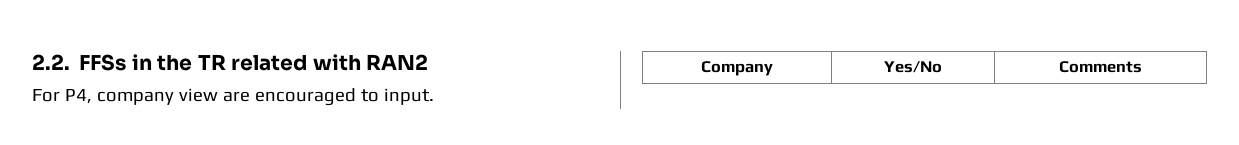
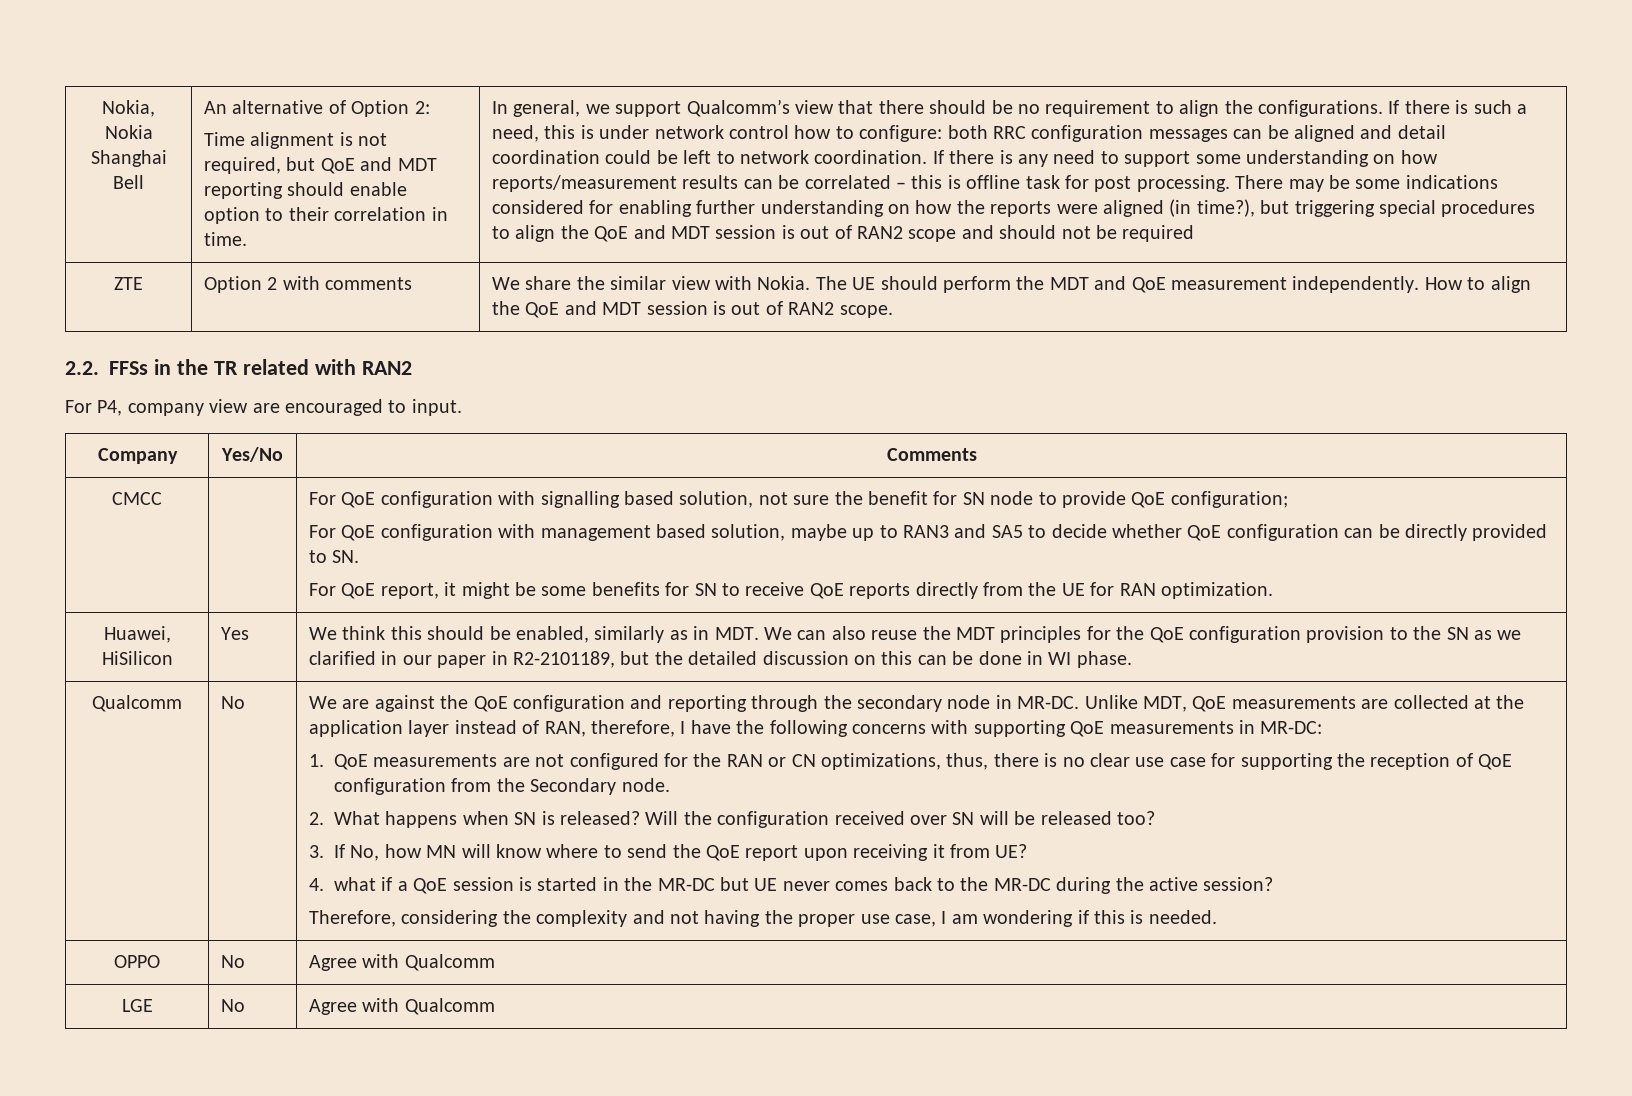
+ Nokia, Nokia Shanghai Bell | An alternative of Option 2:
+ Time alignment is not required, but QoE and MDT reporting should enable option to their correlation in time. | In general, we support Qualcomm’s view that there should be no requirement to align the configurations. If there is such a need, this is under network control how to configure: both RRC configuration messages can be aligned and detail coordination could be left to network coordination. If there is any need to support some understanding on how reports/measurement results can be correlated – this is offline task for post processing. There may be some indications considered for enabling further understanding on how the reports were aligned (in time?), but triggering special procedures to align the QoE and MDT session is out of RAN2 scope and should not be required
+ ZTE | Option 2 with comments | We share the similar view with Nokia. The UE should perform the MDT and QoE measurement independently. How to align the QoE and MDT session is out of RAN2 scope.
+ CMCC | | For QoE configuration with signalling based solution, not sure the benefit for SN node to provide QoE configuration;
+ For QoE configuration with management based solution, maybe up to RAN3 and SA5 to decide whether QoE configuration can be directly provided to SN.
+ For QoE report, it might be some benefits for SN to receive QoE reports directly from the UE for RAN optimization.
+ Huawei, HiSilicon | Yes | We think this should be enabled, similarly as in MDT. We can also reuse the MDT principles for the QoE configuration provision to the SN as we clarified in our paper in R2-2101189, but the detailed discussion on this can be done in WI phase.
+ Qualcomm | No | We are against the QoE configuration and reporting through the secondary node in MR-DC. Unlike MDT, QoE measurements are collected at the application layer instead of RAN, therefore, I have the following concerns with supporting QoE measurements in MR-DC:
+ 1. QoE measurements are not configured for the RAN or CN optimizations, thus, there is no clear use case for supporting the reception of QoE configuration from the Secondary node.
+ 2. What happens when SN is released? Will the configuration received over SN will be released too?
+ 3. If No, how MN will know where to send the QoE report upon receiving it from UE?
+ 4. what if a QoE session is started in the MR-DC but UE never comes back to the MR-DC during the active session?
+ Therefore, considering the complexity and not having the proper use case, I am wondering if this is needed.
+ OPPO | No | Agree with Qualcomm
+ LGE | No | Agree with Qualcomm

